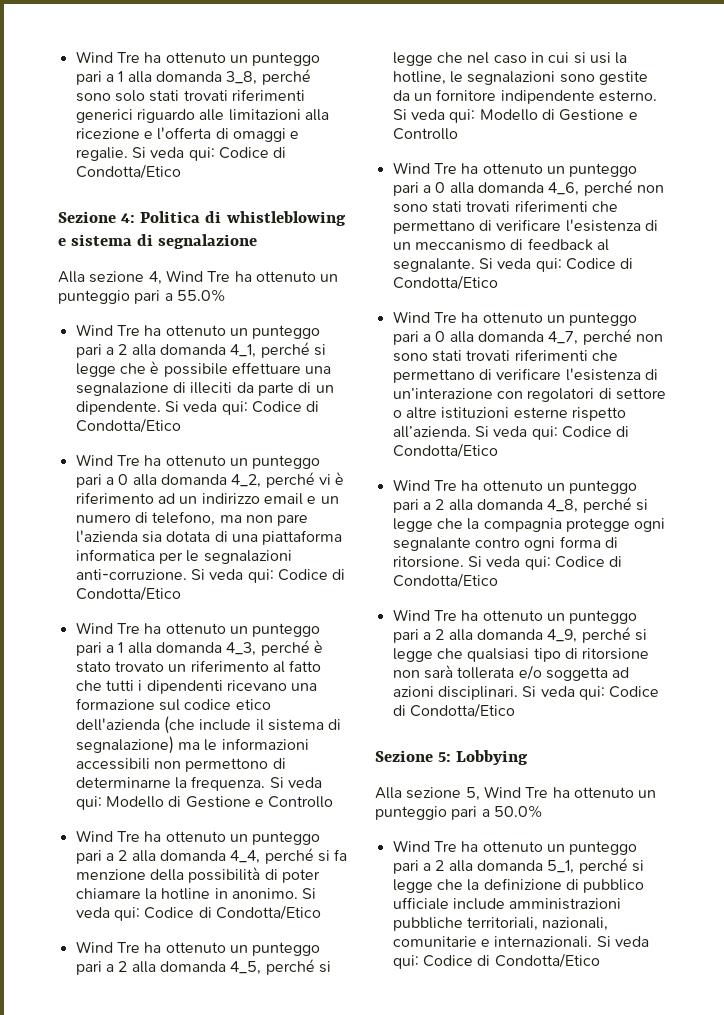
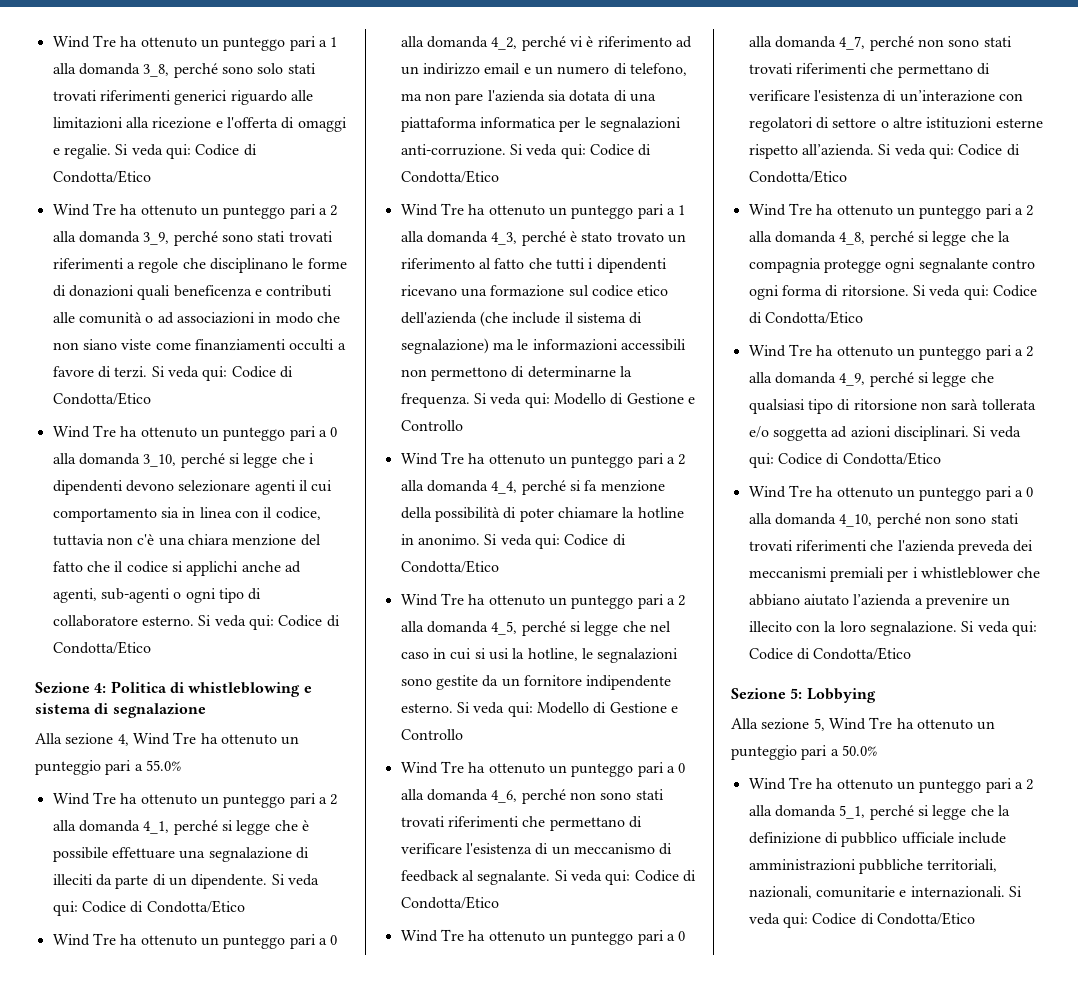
+ Wind Tre ha ottenuto un punteggo pari a 2 alla domanda 3_9, perché sono stati trovati riferimenti a regole che disciplinano le forme di donazioni quali beneficenza e contributi alle comunità o ad associazioni in modo che non siano viste come finanziamenti occulti a favore di terzi. Si veda qui: Codice di Condotta/Etico
+ Wind Tre ha ottenuto un punteggo pari a 0 alla domanda 3_10, perché si legge che i dipendenti devono selezionare agenti il cui comportamento sia in linea con il codice, tuttavia non c'è una chiara menzione del fatto che il codice si applichi anche ad agenti, sub-agenti o ogni tipo di collaboratore esterno. Si veda qui: Codice di Condotta/Etico
+ Wind Tre ha ottenuto un punteggo pari a 0 alla domanda 4_10, perché non sono stati trovati riferimenti che l'azienda preveda dei meccanismi premiali per i whistleblower che abbiano aiutato l’azienda a prevenire un illecito con la loro segnalazione. Si veda qui: Codice di Condotta/Etico

